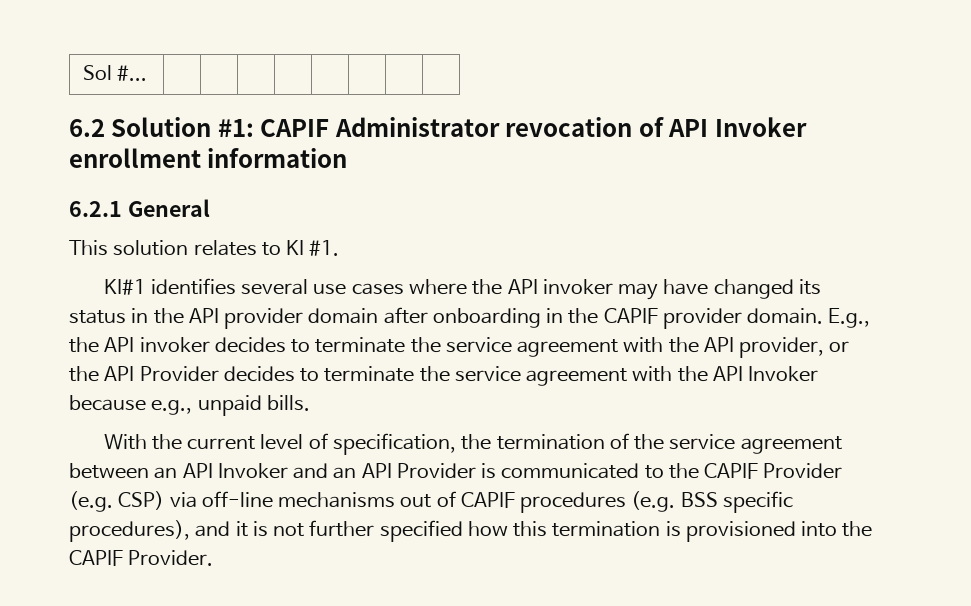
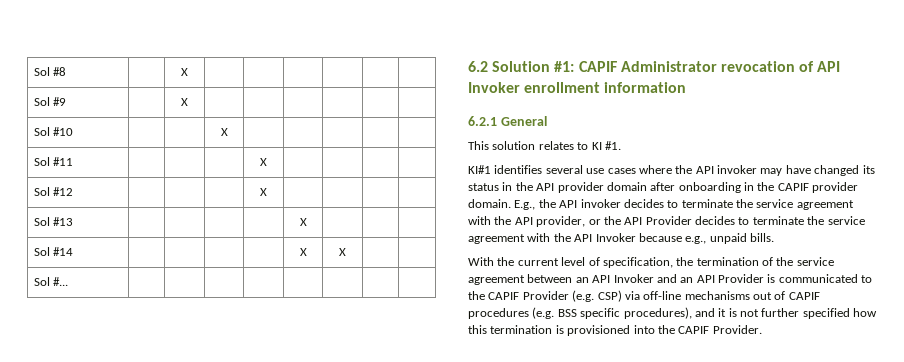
+ Sol #8 | | X | | | | | |
+ Sol #9 | | X | | | | | |
+ Sol #10 | | | X | | | | |
+ Sol #11 | | | | X | | | |
+ Sol #12 | | | | X | | | |
+ Sol #13 | | | | | X | | |
+ Sol #14 | | | | | X | X | |

